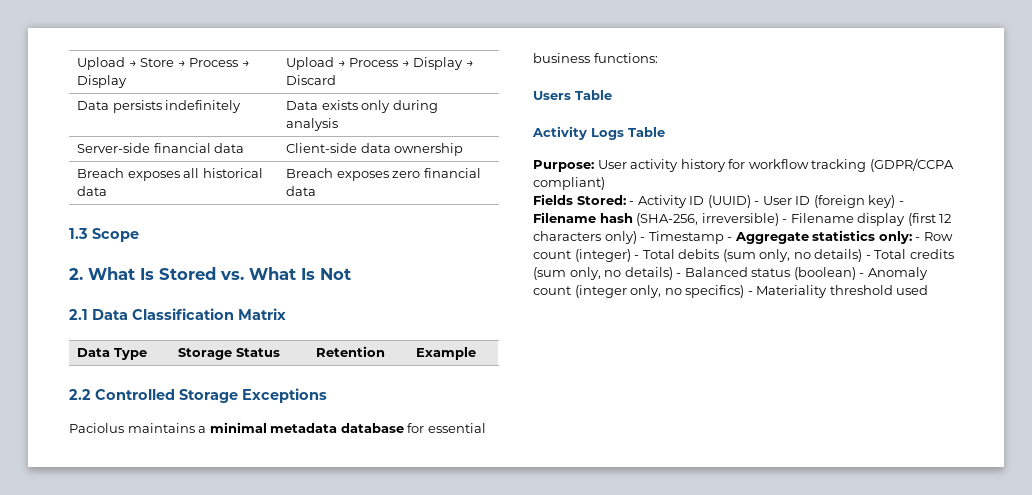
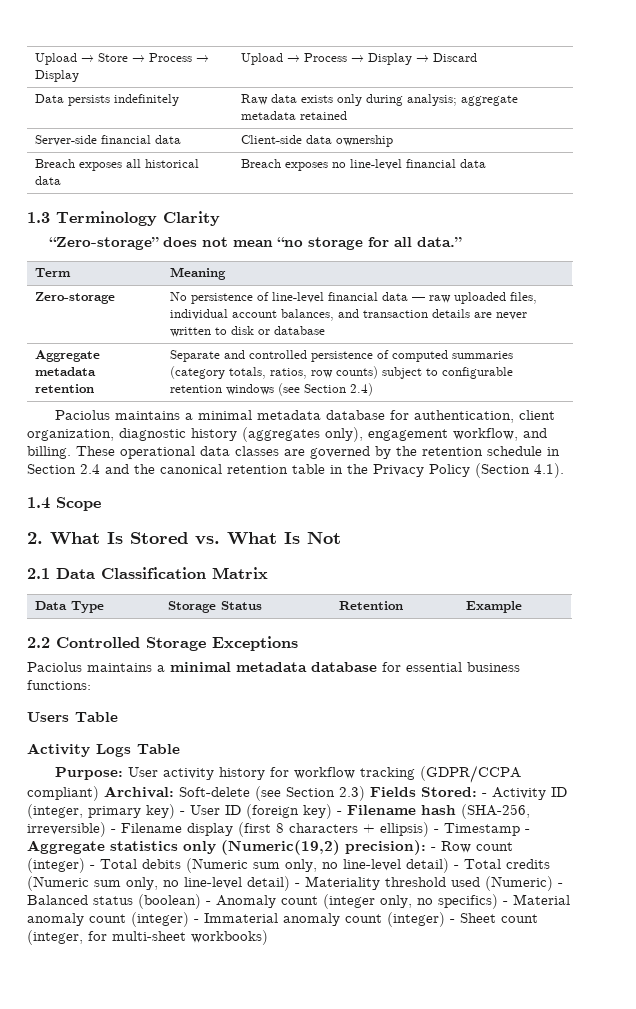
- Data persists indefinitely | Data exists only during analysis
+ Data persists indefinitely | Raw data exists only during analysis; aggregate metadata retained
- Breach exposes all historical data | Breach exposes zero financial data
+ Breach exposes all historical data | Breach exposes no line-level financial data
- 1.3 Scope
+ 1.3 Terminology Clarity
+ “Zero-storage” does not mean “no storage for all data.”
+ Term | Meaning
+ Zero-storage | No persistence of line-level financial data — raw uploaded files, individual account balances, and transaction details are never written to disk or database
+ Aggregate metadata retention | Separate and controlled persistence of computed summaries (category totals, ratios, row counts) subject to configurable retention windows (see Section 2.4)
+ Paciolus maintains a minimal metadata database for authentication, client organization, diagnostic history (aggregates only), engagement workflow, and billing. These operational data classes are governed by the retention schedule in Section 2.4 and the canonical retention table in the Privacy Policy (Section 4.1).
+ 1.4 Scope
- Purpose: User activity history for workflow tracking (GDPR/CCPA compliant)
- Fields Stored: - Activity ID (UUID) - User ID (foreign key) - Filename hash (SHA-256, irreversible) - Filename display (first 12 characters only) - Timestamp - Aggregate statistics only: - Row count (integer) - Total debits (sum only, no details) - Total credits (sum only, no details) - Balanced status (boolean) - Anomaly count (integer only, no specifics) - Materiality threshold used
+ Purpose: User activity history for workflow tracking (GDPR/CCPA compliant) Archival: Soft-delete (see Section 2.3) Fields Stored: - Activity ID (integer, primary key) - User ID (foreign key) - Filename hash (SHA-256, irreversible) - Filename display (first 8 characters + ellipsis) - Timestamp - Aggregate statistics only (Numeric(19,2) precision): - Row count (integer) - Total debits (Numeric sum only, no line-level detail) - Total credits (Numeric sum only, no line-level detail) - Materiality threshold used (Numeric) - Balanced status (boolean) - Anomaly count (integer only, no specifics) - Material anomaly count (integer) - Immaterial anomaly count (integer) - Sheet count (integer, for multi-sheet workbooks)

